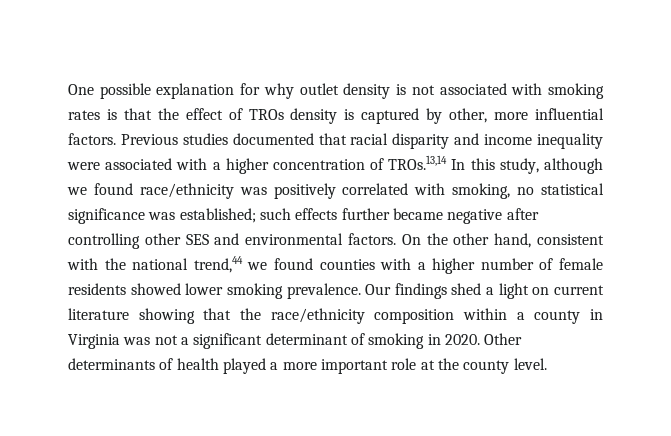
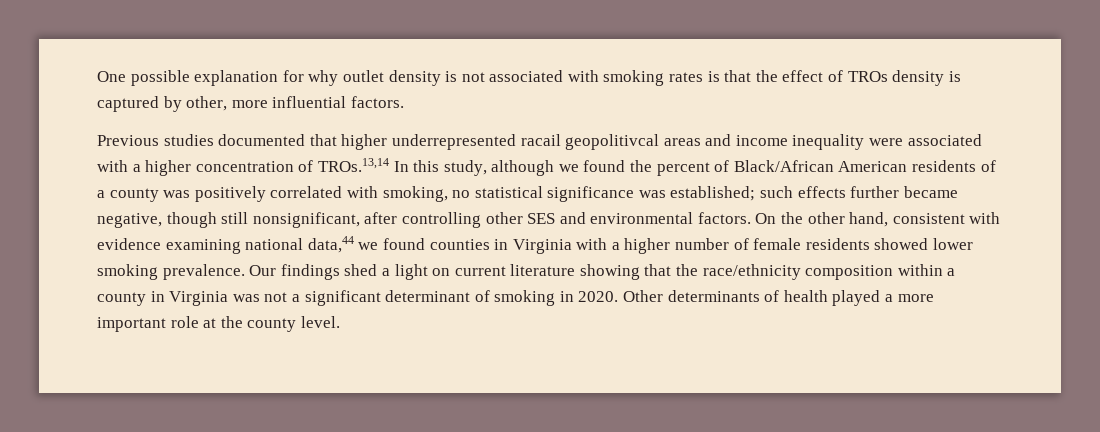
- One possible explanation for why outlet density is not associated with smoking rates is that the effect of TROs density is captured by other, more influential factors. Previous studies documented that racial disparity and income inequality were associated with a higher concentration of TROs.13,14 In this study, although we found race/ethnicity was positively correlated with smoking, no statistical significance was established;
+ One possible explanation for why outlet density is not associated with smoking rates is that the effect of TROs density is captured by other, more influential factors.
+ Previous studies documented that higher underrepresented racail geopolitivcal areas and income inequality were associated with a higher concentration of TROs.13,14 In this study, although we found the percent of Black/African American residents of a county was positively correlated with smoking, no statistical significance was established;
- such effects further became negative after controlling other SES and environmental factors.
+ such effects further became negative, though still nonsignificant, after controlling other SES and environmental factors.
- On the other hand, consistent with the national trend,44 we found counties with a higher number of female residents showed lower smoking prevalence.
+ On the other hand, consistent with evidence examining national data,44 we found counties in Virginia with a higher number of female residents showed lower smoking prevalence.

